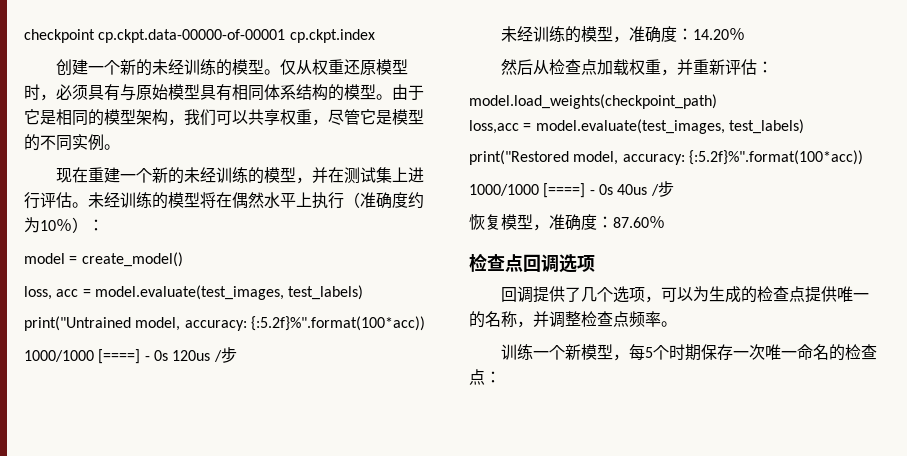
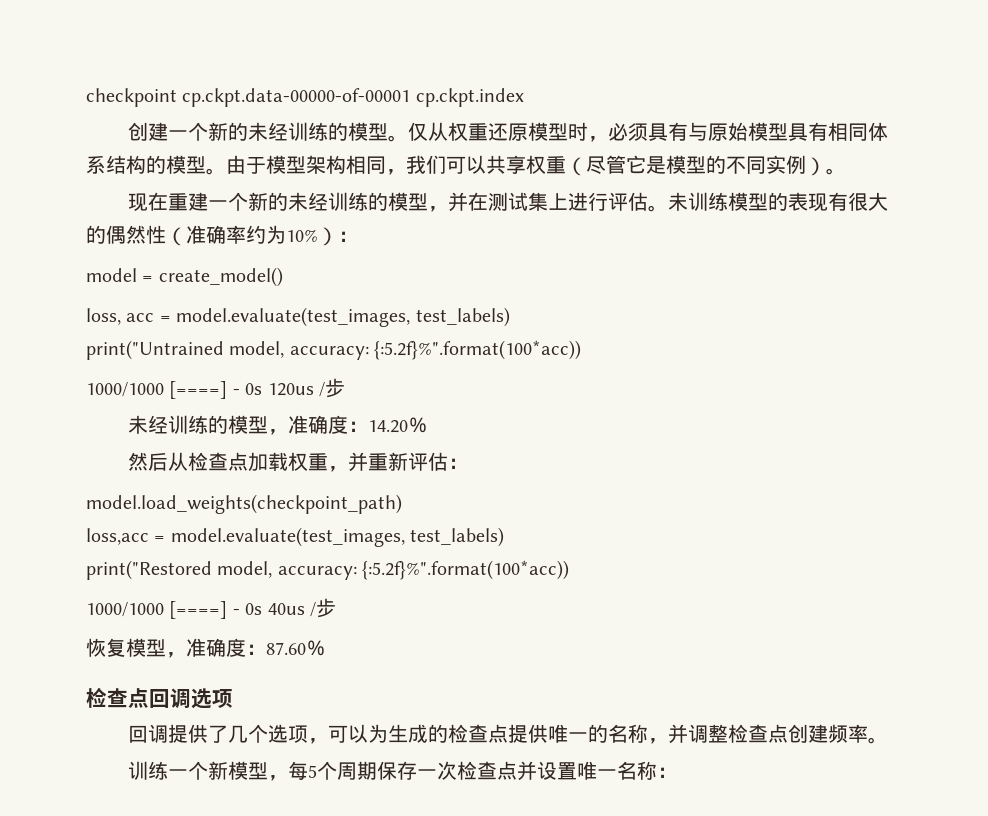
- 由于它是相同的模型架构，我们可以共享权重，尽管它是模型的不同实例。
+ 由于模型架构相同，我们可以共享权重（尽管它是模型的不同实例）。
- 未经训练的模型将在偶然水平上执行（准确度约为10％）：
+ 未训练模型的表现有很大的偶然性（准确率约为10%）：
- 回调提供了几个选项，可以为生成的检查点提供唯一的名称，并调整检查点频率。
+ 回调提供了几个选项，可以为生成的检查点提供唯一的名称，并调整检查点创建频率。
- 训练一个新模型，每5个时期保存一次唯一命名的检查点：
+ 训练一个新模型，每5个周期保存一次检查点并设置唯一名称：

